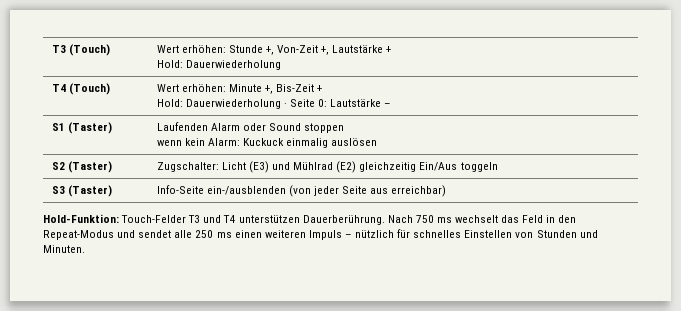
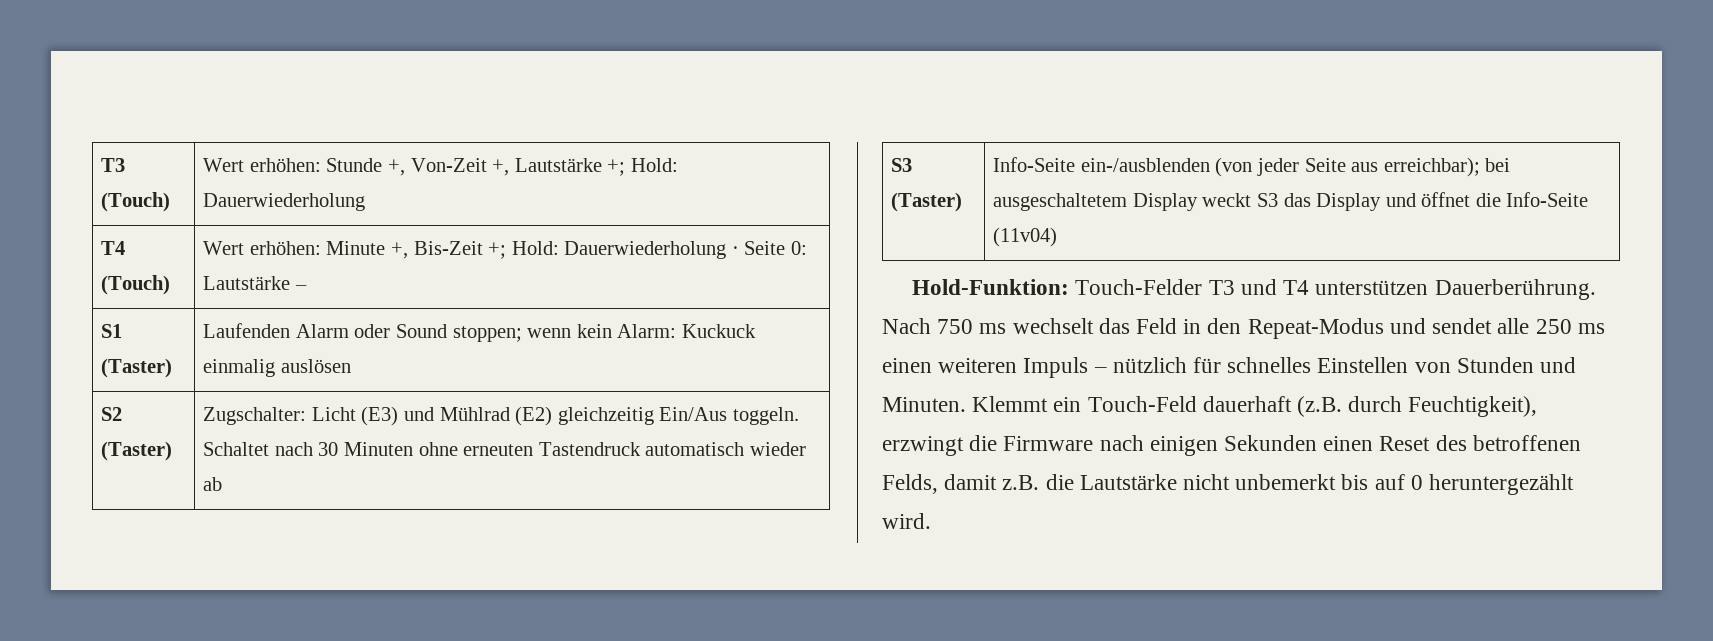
- T3 (Touch) | Wert erhöhen: Stunde +, Von-Zeit +, Lautstärke +
- Hold: Dauerwiederholung
+ T3 (Touch) | Wert erhöhen: Stunde +, Von-Zeit +, Lautstärke +; Hold: Dauerwiederholung
- T4 (Touch) | Wert erhöhen: Minute +, Bis-Zeit +
- Hold: Dauerwiederholung · Seite 0: Lautstärke –
+ T4 (Touch) | Wert erhöhen: Minute +, Bis-Zeit +; Hold: Dauerwiederholung · Seite 0: Lautstärke –
- S1 (Taster) | Laufenden Alarm oder Sound stoppen
- wenn kein Alarm: Kuckuck einmalig auslösen
+ S1 (Taster) | Laufenden Alarm oder Sound stoppen; wenn kein Alarm: Kuckuck einmalig auslösen
- S2 (Taster) | Zugschalter: Licht (E3) und Mühlrad (E2) gleichzeitig Ein/Aus toggeln
+ S2 (Taster) | Zugschalter: Licht (E3) und Mühlrad (E2) gleichzeitig Ein/Aus toggeln. Schaltet nach 30 Minuten ohne erneuten Tastendruck automatisch wieder ab
- S3 (Taster) | Info-Seite ein-/ausblenden (von jeder Seite aus erreichbar)
+ S3 (Taster) | Info-Seite ein-/ausblenden (von jeder Seite aus erreichbar); bei ausgeschaltetem Display weckt S3 das Display und öffnet die Info-Seite (11v04)
+ Klemmt ein Touch-Feld dauerhaft (z.B. durch Feuchtigkeit), erzwingt die Firmware nach einigen Sekunden einen Reset des betroffenen Felds, damit z.B. die Lautstärke nicht unbemerkt bis auf 0 heruntergezählt wird.

